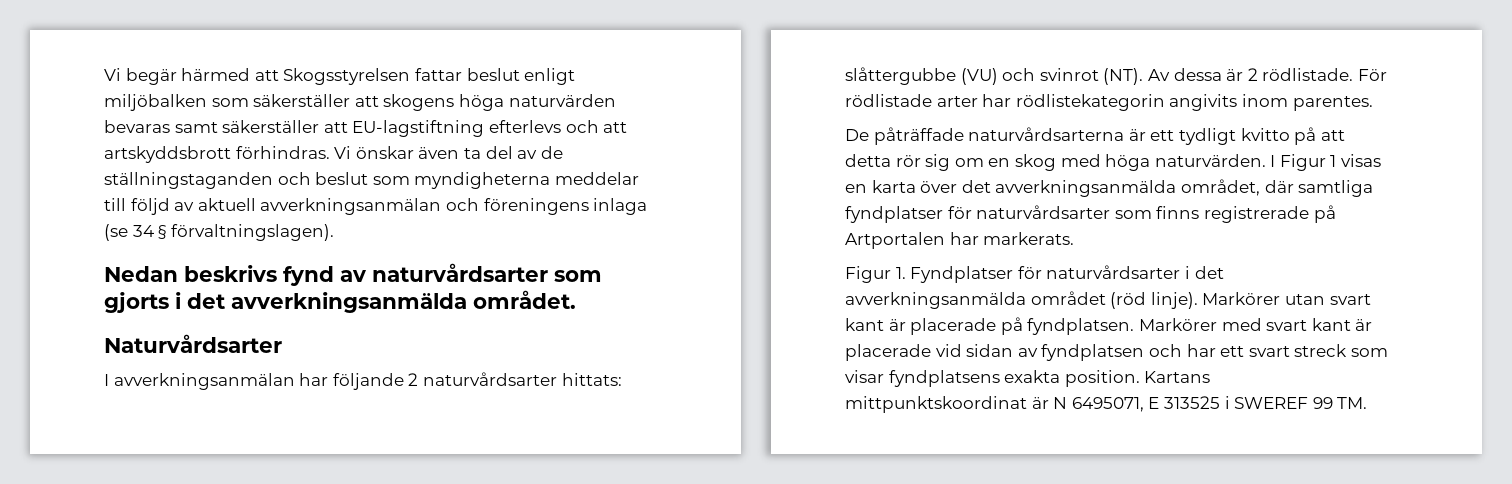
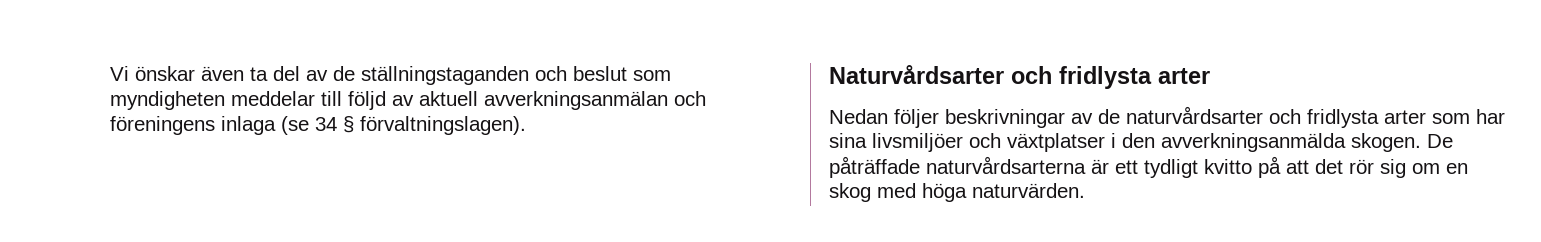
- Vi begär härmed att Skogsstyrelsen fattar beslut enligt miljöbalken som säkerställer att skogens höga naturvärden bevaras samt säkerställer att EU-lagstiftning efterlevs och att artskyddsbrott förhindras. Vi önskar även ta del av de ställningstaganden och beslut som myndigheterna meddelar till följd av aktuell avverkningsanmälan och föreningens inlaga (se 34 § förvaltningslagen).
+ Vi önskar även ta del av de ställningstaganden och beslut som myndigheten meddelar till följd av aktuell avverkningsanmälan och föreningens inlaga (se 34 § förvaltningslagen).
- Nedan beskrivs fynd av naturvårdsarter som gjorts i det avverkningsanmälda området.
- Naturvårdsarter
- I avverkningsanmälan har följande 2 naturvårdsarter hittats: slåttergubbe (VU) och svinrot (NT). Av dessa är 2 rödlistade. För rödlistade arter har rödlistekategorin angivits inom parentes.
- De påträffade naturvårdsarterna är ett tydligt kvitto på att detta rör sig om en skog med höga naturvärden. I Figur 1 visas en karta över det avverkningsanmälda området, där samtliga fyndplatser för naturvårdsarter som finns registrerade på Artportalen har markerats.
- Figur 1. Fyndplatser för naturvårdsarter i det avverkningsanmälda området (röd linje). Markörer utan svart kant är placerade på fyndplatsen. Markörer med svart kant är placerade vid sidan av fyndplatsen och har ett svart streck som visar fyndplatsens exakta position. Kartans mittpunktskoordinat är N 6495071, E 313525 i SWEREF 99 TM.
+ Naturvårdsarter och fridlysta arter
+ Nedan följer beskrivningar av de naturvårdsarter och fridlysta arter som har sina livsmiljöer och växtplatser i den avverkningsanmälda skogen. De påträffade naturvårdsarterna är ett tydligt kvitto på att det rör sig om en skog med höga naturvärden.

